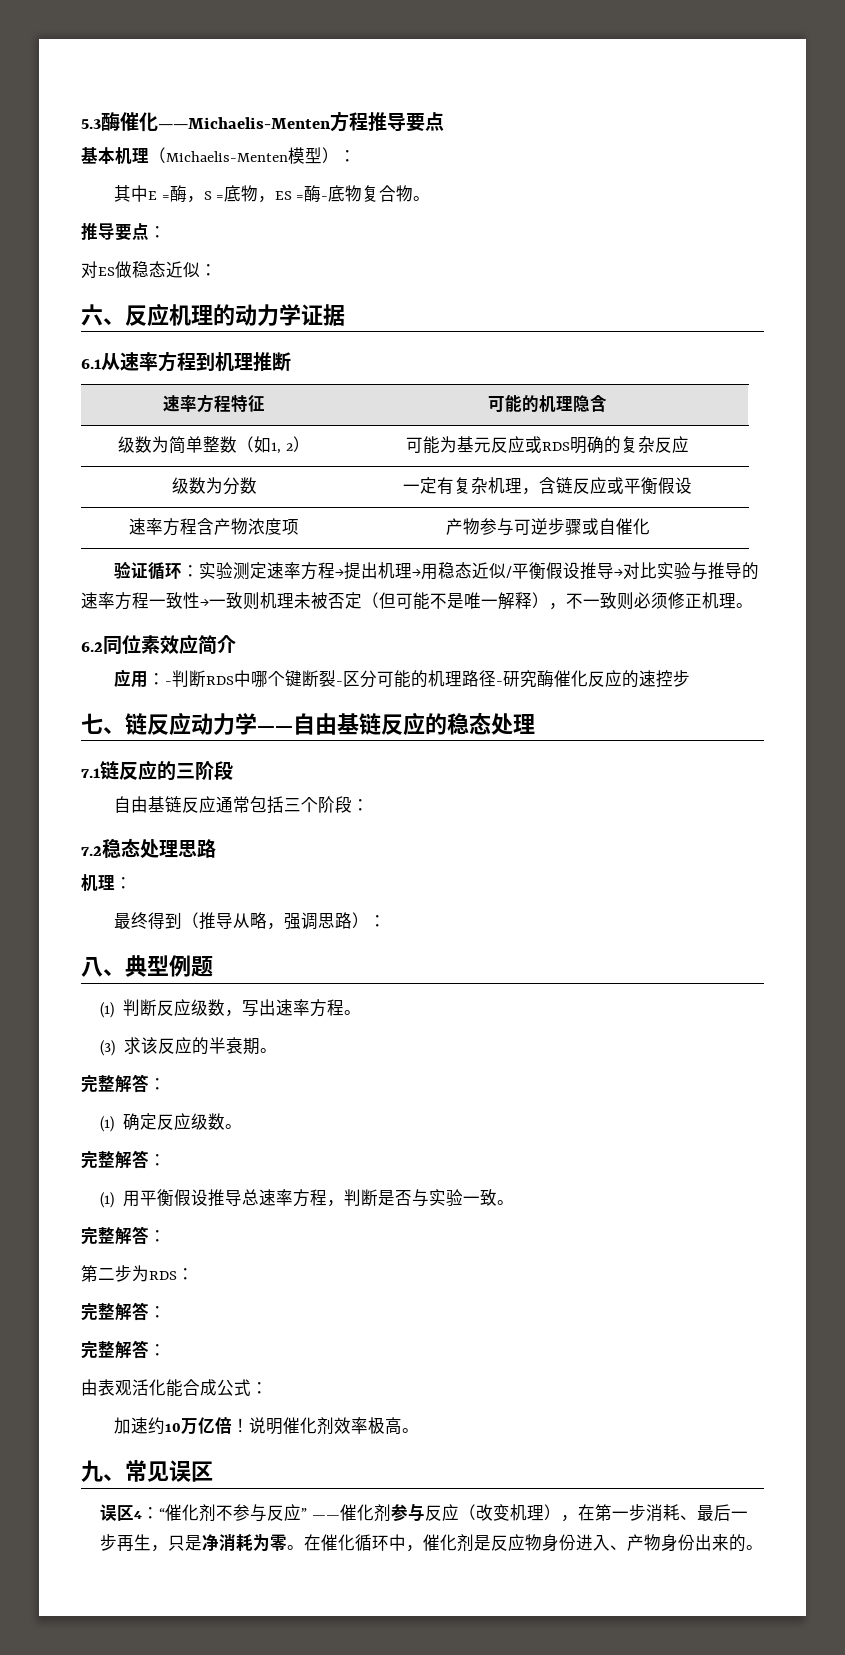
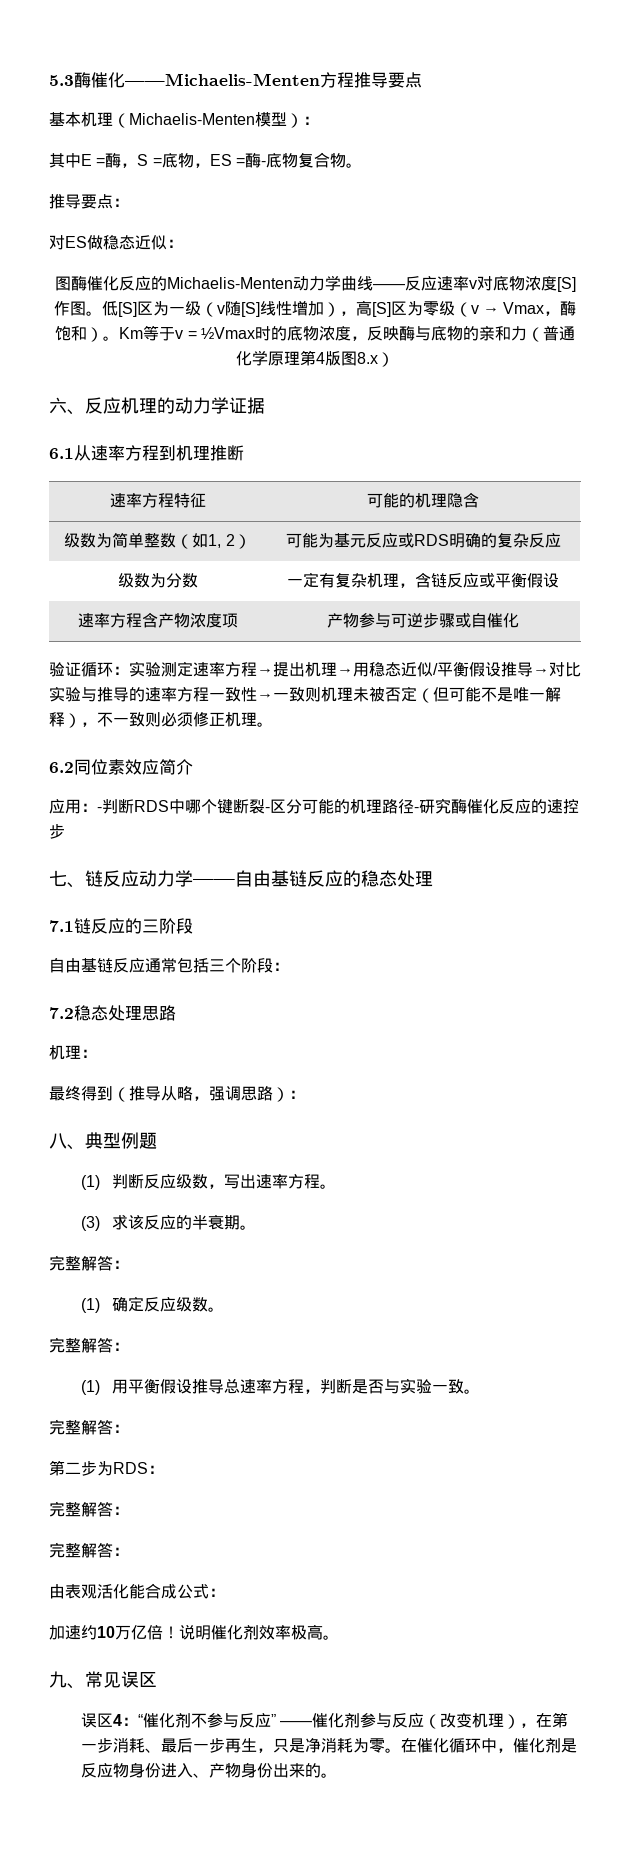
+ 图酶催化反应的Michaelis-Menten动力学曲线——反应速率v对底物浓度[S]作图。低[S]区为一级（v随[S]线性增加），高[S]区为零级（v → Vmax，酶饱和）。Km等于v = ½Vmax时的底物浓度，反映酶与底物的亲和力（普通化学原理第4版图8.x）

